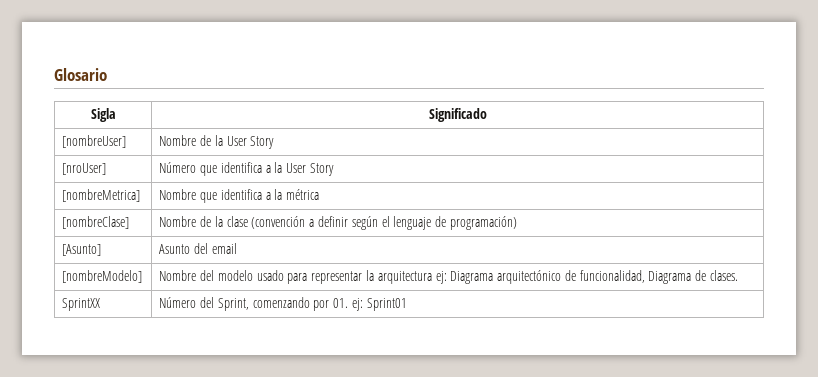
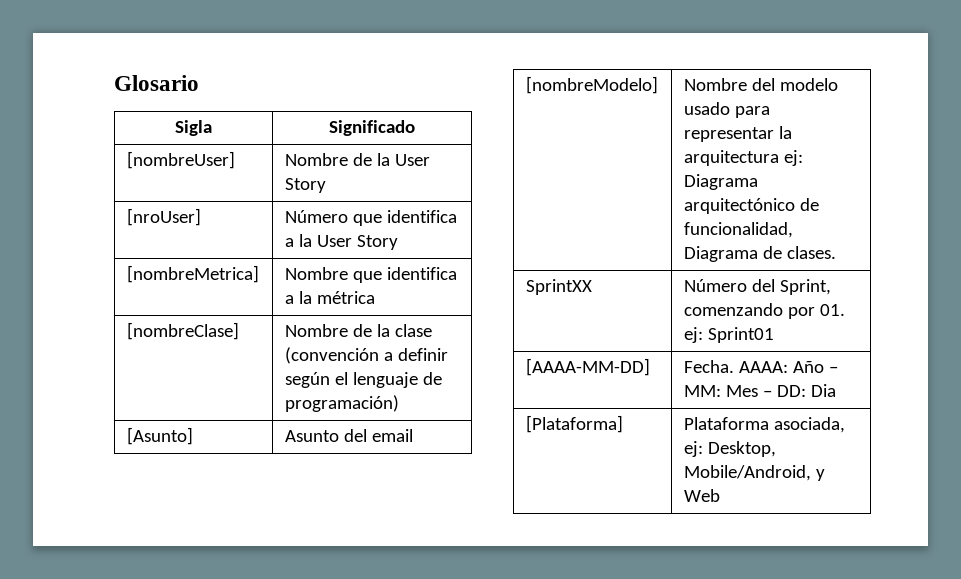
+ [AAAA-MM-DD] | Fecha. AAAA: Año – MM: Mes – DD: Dia
+ [Plataforma] | Plataforma asociada, ej: Desktop, Mobile/Android, y Web

